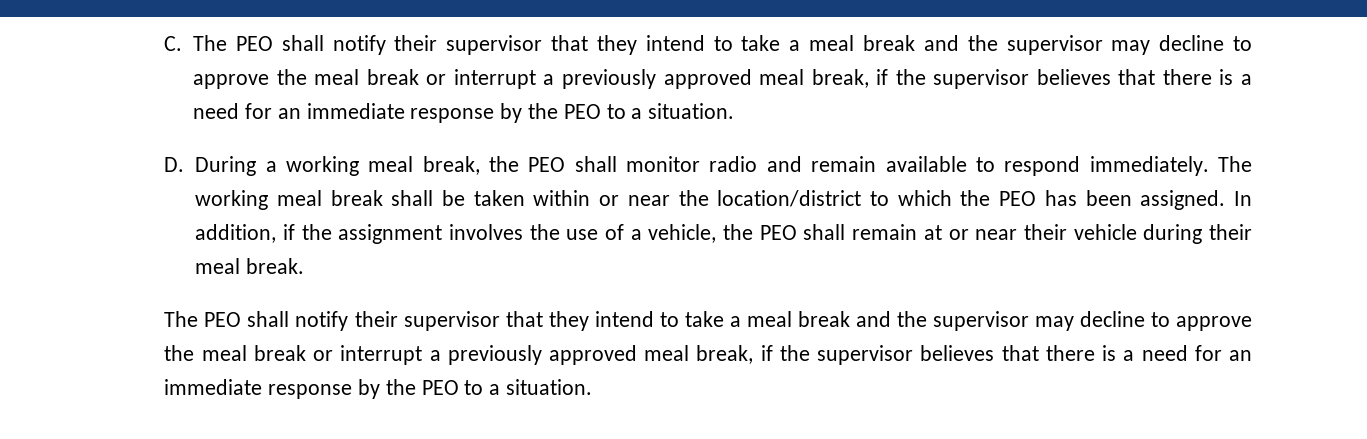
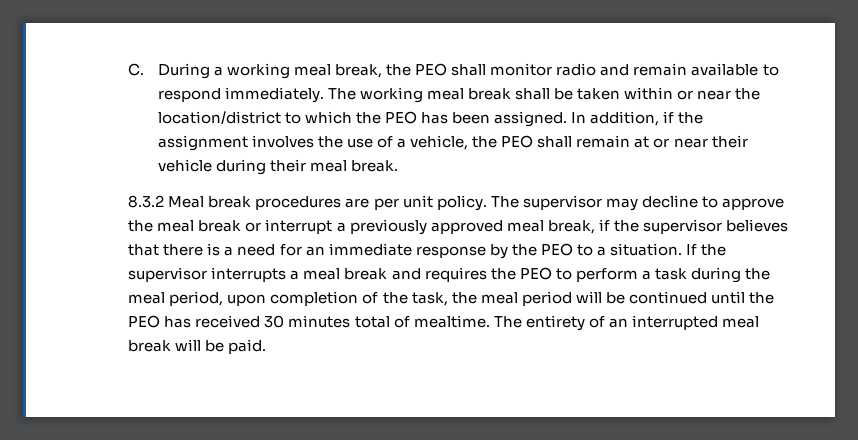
- C. The PEO shall notify their supervisor that they intend to take a meal break and the supervisor may decline to approve the meal break or interrupt a previously approved meal break, if the supervisor believes that there is a need for an immediate response by the PEO to a situation.
- D. During a working meal break, the PEO shall monitor radio and remain available to respond immediately.
+ C. During a working meal break, the PEO shall monitor radio and remain available to respond immediately.
  In addition, if the assignment involves the use of a vehicle, the PEO shall remain at or near their vehicle during their meal break.
- The PEO shall notify their supervisor that they intend to take a meal break and the supervisor may decline to approve the meal break or interrupt a previously approved meal break, if the supervisor believes that there is a need for an immediate response by the PEO to a situation.
+ 8.3.2 Meal break procedures are per unit policy. The supervisor may decline to approve the meal break or interrupt a previously approved meal break, if the supervisor believes that there is a need for an immediate response by the PEO to a situation.
+ If the supervisor interrupts a meal break and requires the PEO to perform a task during the meal period, upon completion of the task, the meal period will be continued until the PEO has received 30 minutes total of mealtime. The entirety of an interrupted meal break will be paid.

